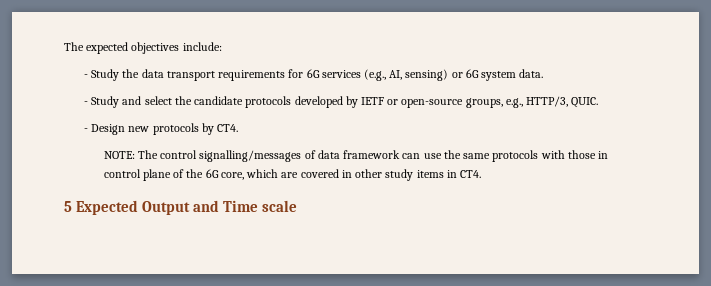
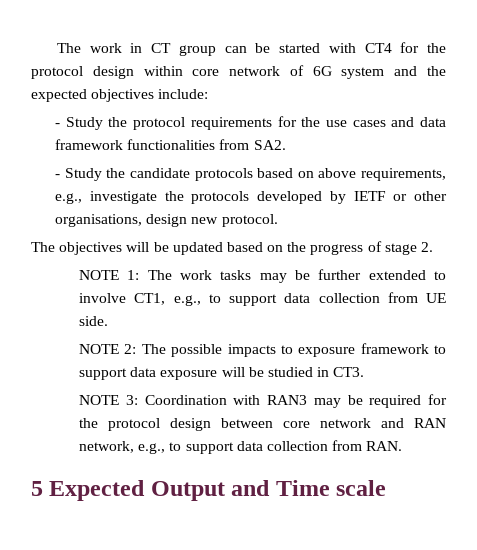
- The expected objectives include:
+ The work in CT group can be started with CT4 for the protocol design within core network of 6G system and the expected objectives include:
- - Study the data transport requirements for 6G services (e.g., AI, sensing) or 6G system data.
- - Study and select the candidate protocols developed by IETF or open-source groups, e.g., HTTP/3, QUIC.
- - Design new protocols by CT4.
- NOTE: The control signalling/messages of data framework can use the same protocols with those in control plane of the 6G core, which are covered in other study items in CT4.
+ - Study the protocol requirements for the use cases and data framework functionalities from SA2.
+ - Study the candidate protocols based on above requirements, e.g., investigate the protocols developed by IETF or other organisations, design new protocol.
+ The objectives will be updated based on the progress of stage 2.
+ NOTE 1: The work tasks may be further extended to involve CT1, e.g., to support data collection from UE side.
+ NOTE 2: The possible impacts to exposure framework to support data exposure will be studied in CT3.
+ NOTE 3: Coordination with RAN3 may be required for the protocol design between core network and RAN network, e.g., to support data collection from RAN.

